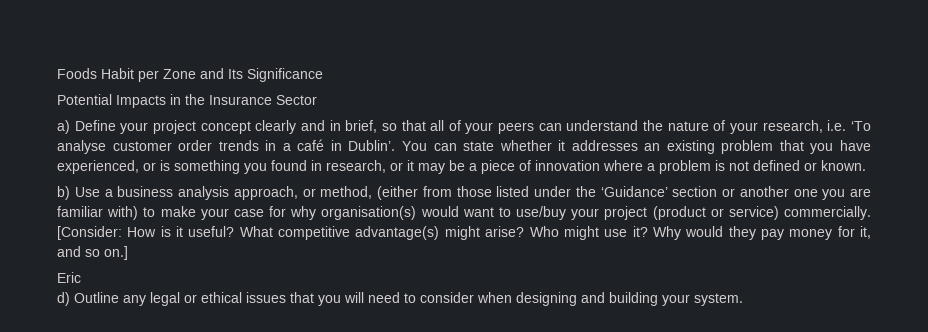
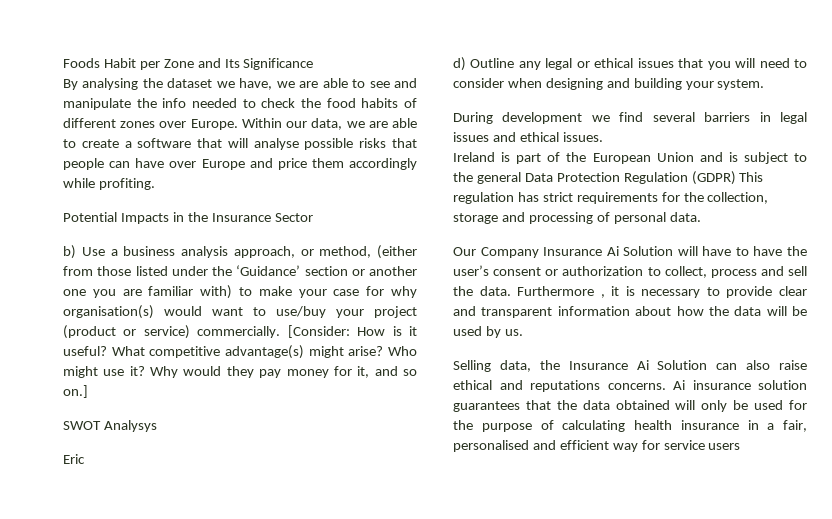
+ By analysing the dataset we have, we are able to see and manipulate the info needed to check the food habits of different zones over Europe. Within our data, we are able to create a software that will analyse possible risks that people can have over Europe and price them accordingly while profiting.
- a) Define your project concept clearly and in brief, so that all of your peers can understand the nature of your research, i.e. ‘To analyse customer order trends in a café in Dublin’. You can state whether it addresses an existing problem that you have experienced, or is something you found in research, or it may be a piece of innovation where a problem is not defined or known.
+ SWOT Analysys
+ During development we find several barriers in legal issues and ethical issues.
+ Ireland is part of the European Union and is subject to the general Data Protection Regulation (GDPR) This regulation has strict requirements for the collection, storage and processing of personal data.
+ Our Company Insurance Ai Solution will have to have the user’s consent or authorization to collect, process and sell the data. Furthermore , it is necessary to provide clear and transparent information about how the data will be used by us.
+ Selling data, the Insurance Ai Solution can also raise ethical and reputations concerns. Ai insurance solution guarantees that the data obtained will only be used for the purpose of calculating health insurance in a fair, personalised and efficient way for service users

